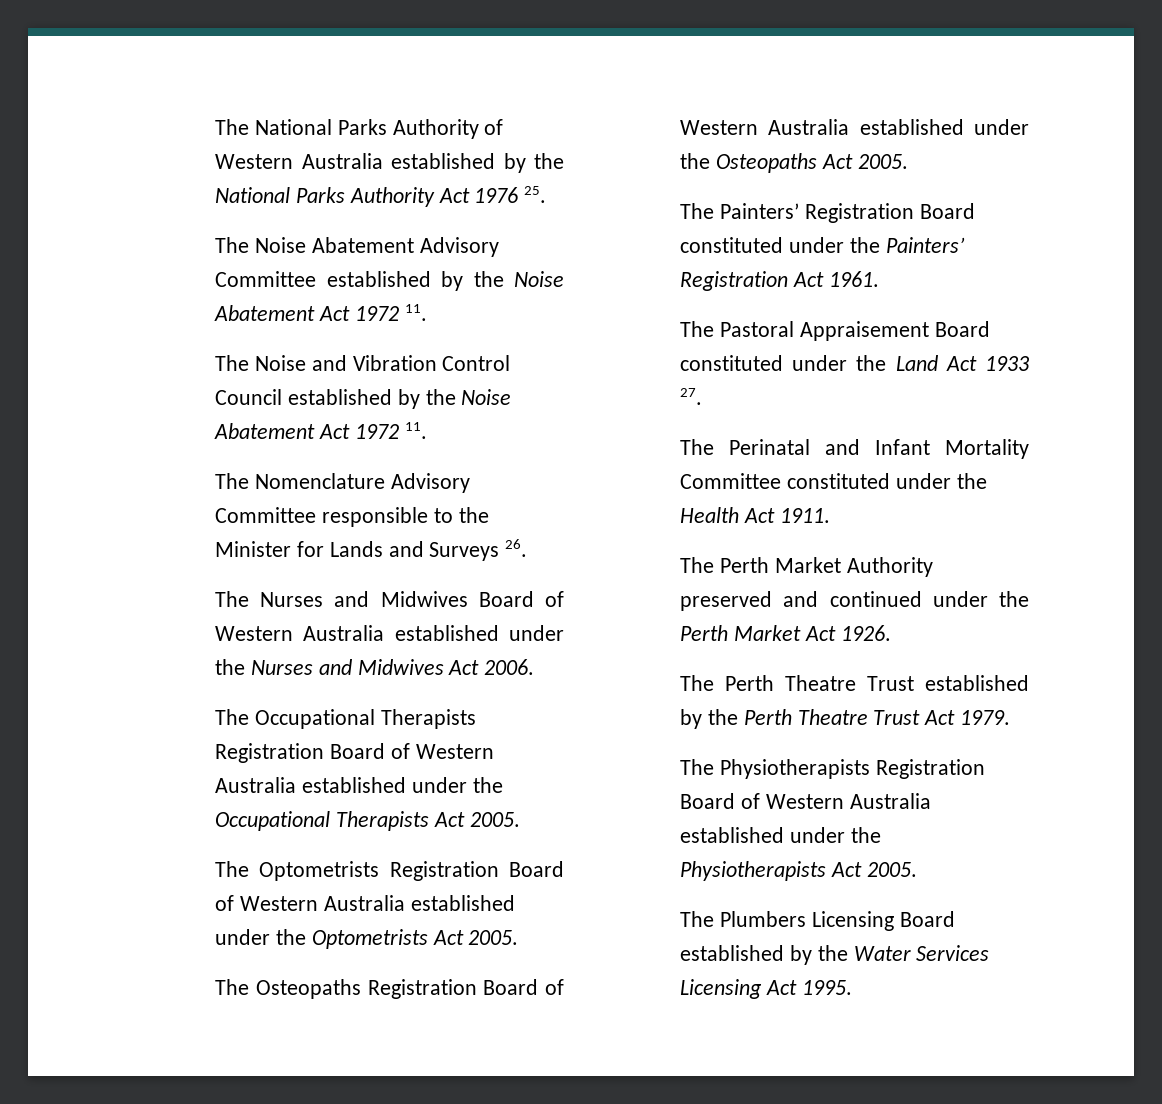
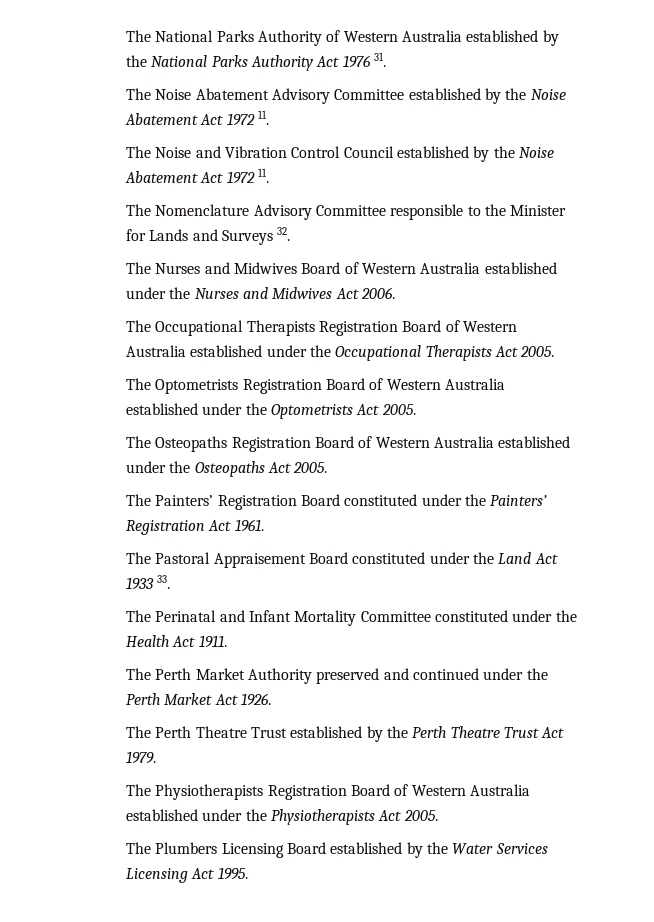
- The National Parks Authority of Western Australia established by the National Parks Authority Act 1976 25.
+ The National Parks Authority of Western Australia established by the National Parks Authority Act 1976 31.
- The Nomenclature Advisory Committee responsible to the Minister for Lands and Surveys 26.
+ The Nomenclature Advisory Committee responsible to the Minister for Lands and Surveys 32.
- The Pastoral Appraisement Board constituted under the Land Act 1933 27.
+ The Pastoral Appraisement Board constituted under the Land Act 1933 33.

